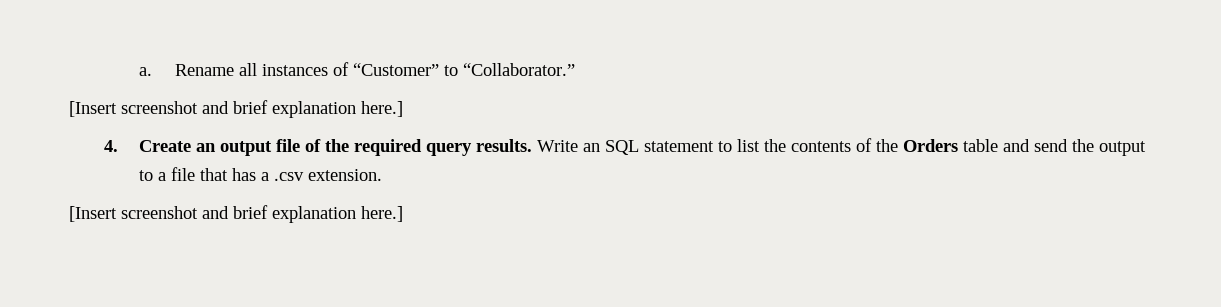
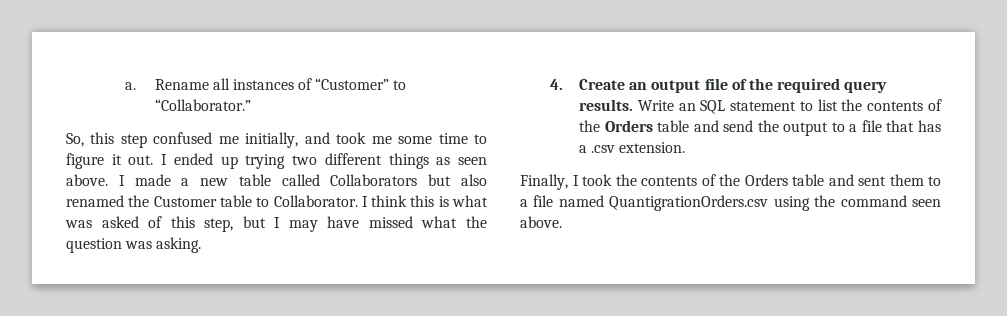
  Rename all instances of “Customer” to “Collaborator.”
- [Insert screenshot and brief explanation here.]
+ So, this step confused me initially, and took me some time to figure it out. I ended up trying two different things as seen above. I made a new table called Collaborators but also renamed the Customer table to Collaborator. I think this is what was asked of this step, but I may have missed what the question was asking.
  Write an SQL statement to list the contents of the Orders table and send the output to a file that has a .csv extension.
- [Insert screenshot and brief explanation here.]
+ Finally, I took the contents of the Orders table and sent them to a file named QuantigrationOrders.csv using the command seen above.

